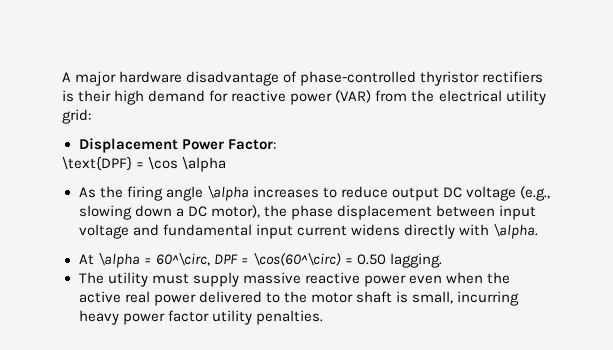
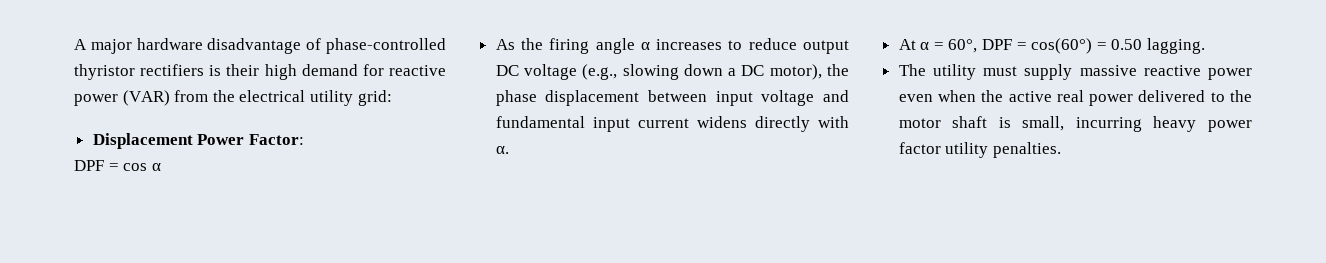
- \text{DPF} = \cos \alpha
+ DPF = cos α
- As the firing angle \alpha increases to reduce output DC voltage (e.g., slowing down a DC motor), the phase displacement between input voltage and fundamental input current widens directly with \alpha.
+ As the firing angle α increases to reduce output DC voltage (e.g., slowing down a DC motor), the phase displacement between input voltage and fundamental input current widens directly with α.
- At \alpha = 60^\circ, DPF = \cos(60^\circ) = 0.50 lagging.
+ At α = 60°, DPF = cos(60°) = 0.50 lagging.

